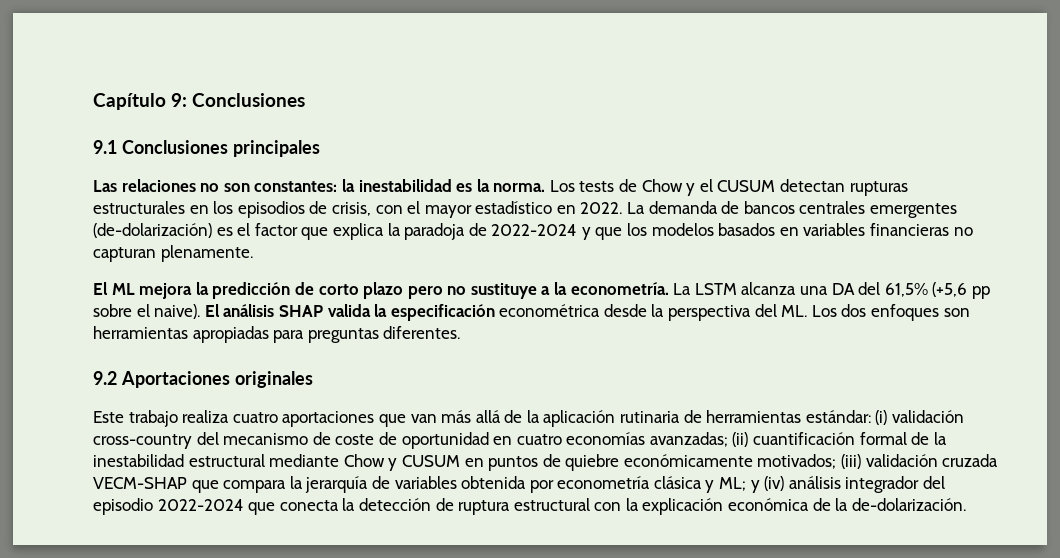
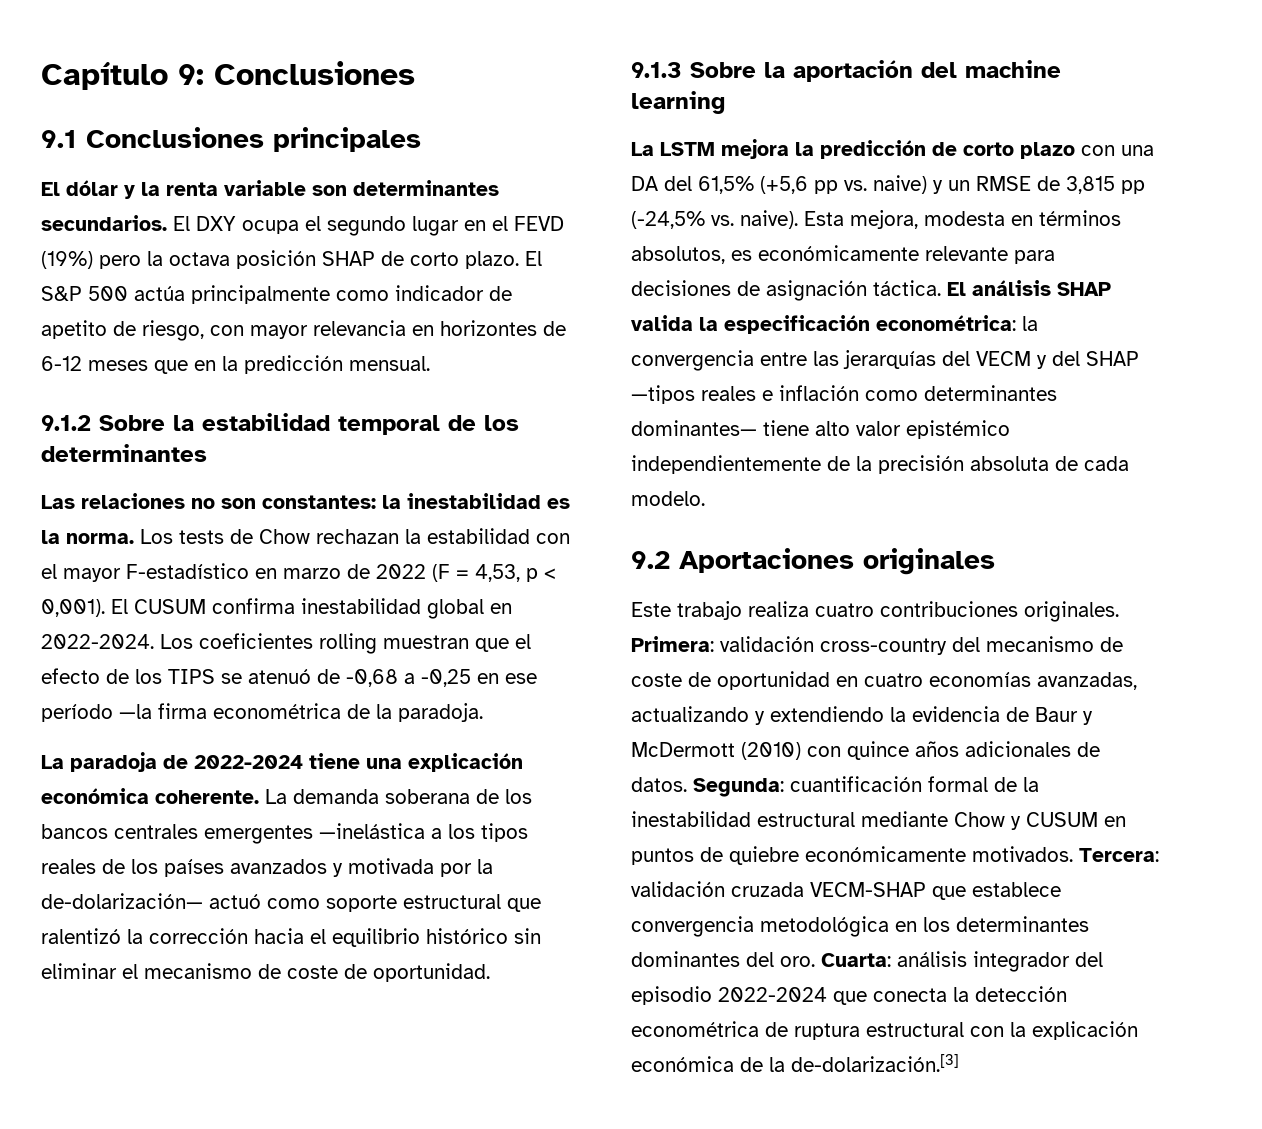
+ El dólar y la renta variable son determinantes secundarios. El DXY ocupa el segundo lugar en el FEVD (19%) pero la octava posición SHAP de corto plazo. El S&P 500 actúa principalmente como indicador de apetito de riesgo, con mayor relevancia en horizontes de 6-12 meses que en la predicción mensual.
+ 9.1.2 Sobre la estabilidad temporal de los determinantes
- Los tests de Chow y el CUSUM detectan rupturas estructurales en los episodios de crisis, con el mayor estadístico en 2022. La demanda de bancos centrales emergentes (de-dolarización) es el factor que explica la paradoja de 2022-2024 y que los modelos basados en variables financieras no capturan plenamente.
- El ML mejora la predicción de corto plazo pero no sustituye a la econometría. La LSTM alcanza una DA del 61,5% (+5,6 pp sobre el naive).
+ Los tests de Chow rechazan la estabilidad con el mayor F-estadístico en marzo de 2022 (F = 4,53, p < 0,001). El CUSUM confirma inestabilidad global en 2022-2024. Los coeficientes rolling muestran que el efecto de los TIPS se atenuó de -0,68 a -0,25 en ese período —la firma econométrica de la paradoja.
+ La paradoja de 2022-2024 tiene una explicación económica coherente. La demanda soberana de los bancos centrales emergentes —inelástica a los tipos reales de los países avanzados y motivada por la de-dolarización— actuó como soporte estructural que ralentizó la corrección hacia el equilibrio histórico sin eliminar el mecanismo de coste de oportunidad.
+ 9.1.3 Sobre la aportación del machine learning
+ La LSTM mejora la predicción de corto plazo con una DA del 61,5% (+5,6 pp vs. naive) y un RMSE de 3,815 pp (-24,5% vs. naive). Esta mejora, modesta en términos absolutos, es económicamente relevante para decisiones de asignación táctica.
- El análisis SHAP valida la especificación econométrica desde la perspectiva del ML. Los dos enfoques son herramientas apropiadas para preguntas diferentes.
+ El análisis SHAP valida la especificación econométrica: la convergencia entre las jerarquías del VECM y del SHAP —tipos reales e inflación como determinantes dominantes— tiene alto valor epistémico independientemente de la precisión absoluta de cada modelo.
- Este trabajo realiza cuatro aportaciones que van más allá de la aplicación rutinaria de herramientas estándar: (i) validación cross-country del mecanismo de coste de oportunidad en cuatro economías avanzadas; (ii) cuantificación formal de la inestabilidad estructural mediante Chow y CUSUM en puntos de quiebre económicamente motivados; (iii) validación cruzada VECM-SHAP que compara la jerarquía de variables obtenida por econometría clásica y ML; y (iv) análisis integrador del episodio 2022-2024 que conecta la detección de ruptura estructural con la explicación económica de la de-dolarización.
+ Este trabajo realiza cuatro contribuciones originales. Primera: validación cross-country del mecanismo de coste de oportunidad en cuatro economías avanzadas, actualizando y extendiendo la evidencia de Baur y McDermott (2010) con quince años adicionales de datos. Segunda: cuantificación formal de la inestabilidad estructural mediante Chow y CUSUM en puntos de quiebre económicamente motivados. Tercera: validación cruzada VECM-SHAP que establece convergencia metodológica en los determinantes dominantes del oro. Cuarta: análisis integrador del episodio 2022-2024 que conecta la detección econométrica de ruptura estructural con la explicación económica de la de-dolarización.[3]

